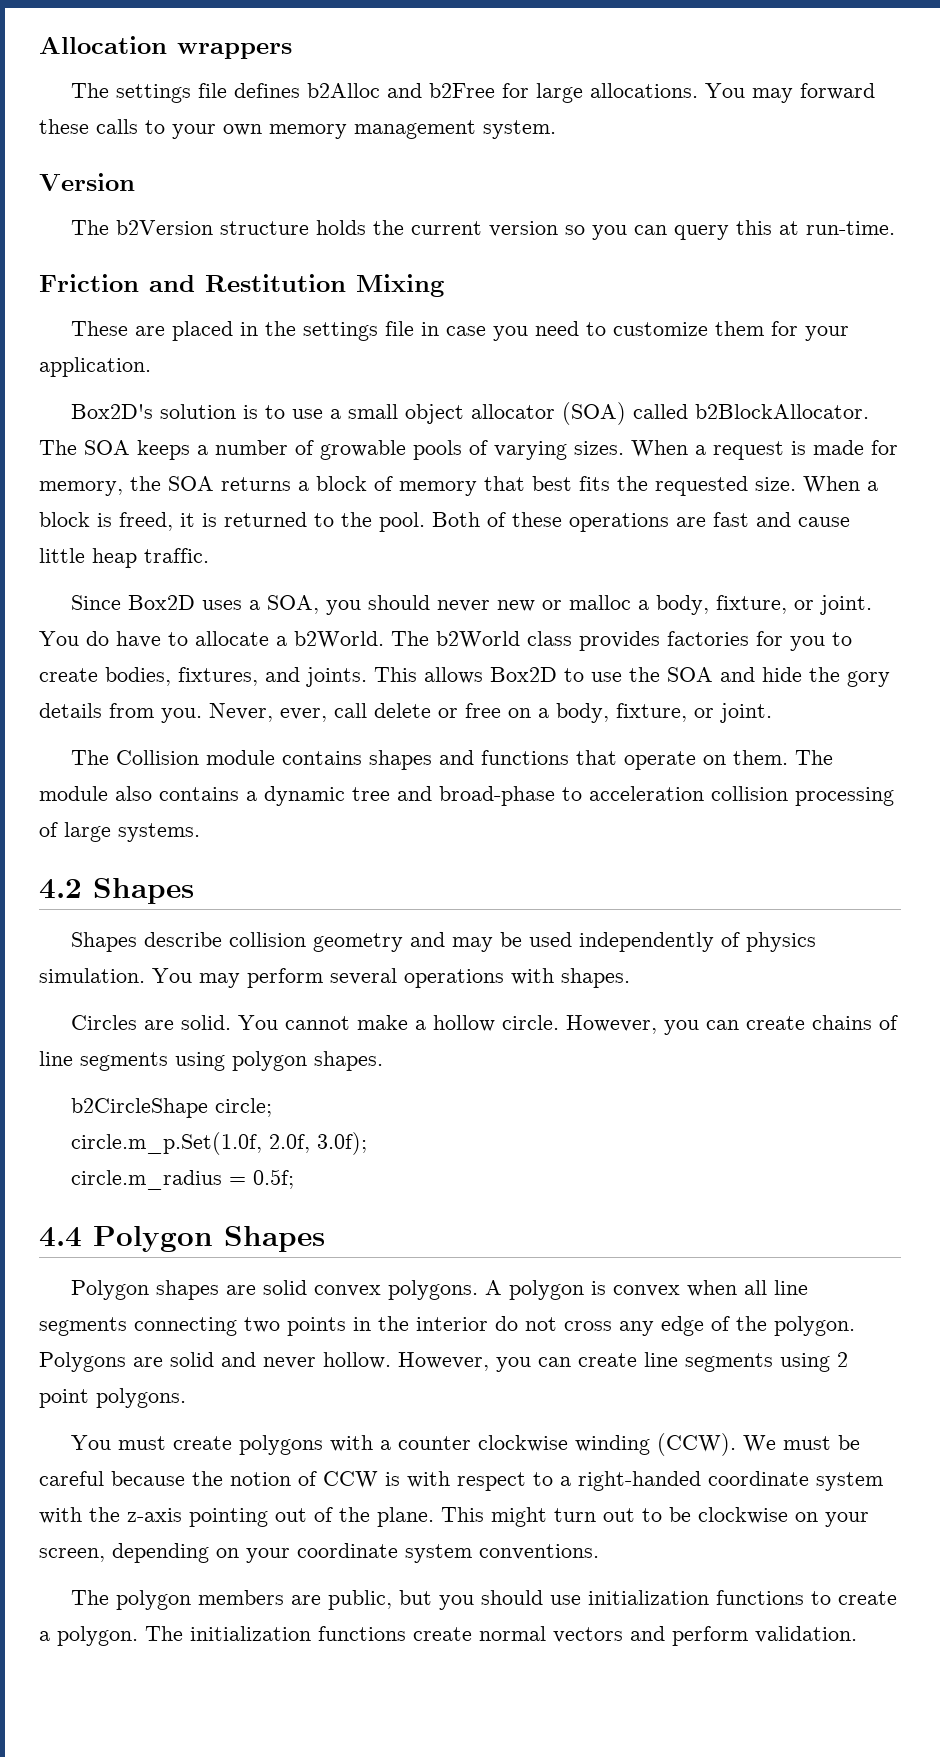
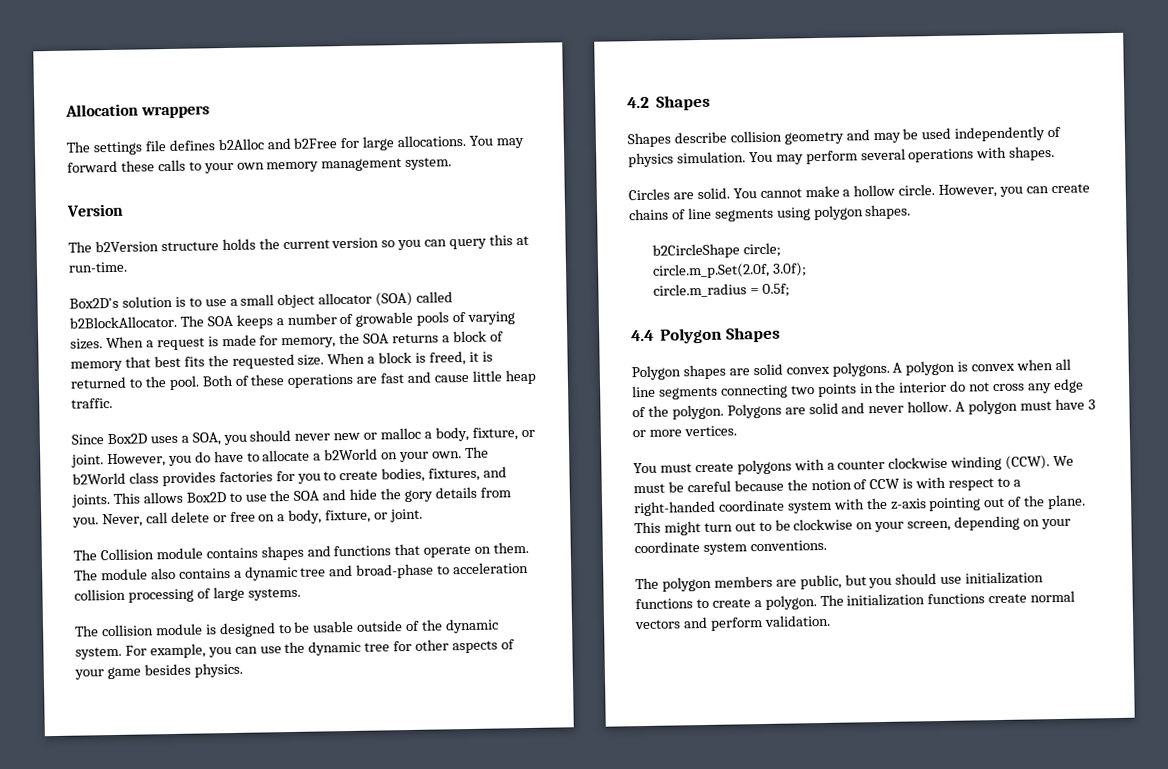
- Friction and Restitution Mixing
- These are placed in the settings file in case you need to customize them for your application.
- You do have to allocate a b2World.
+ However, you do have to allocate a b2World on your own.
- Never, ever, call delete or free on a body, fixture, or joint.
+ Never, call delete or free on a body, fixture, or joint.
+ The collision module is designed to be usable outside of the dynamic system. For example, you can use the dynamic tree for other aspects of your game besides physics.
- circle.m_p.Set(1.0f, 2.0f, 3.0f);
+ circle.m_p.Set(2.0f, 3.0f);
- However, you can create line segments using 2 point polygons.
+ A polygon must have 3 or more vertices.

